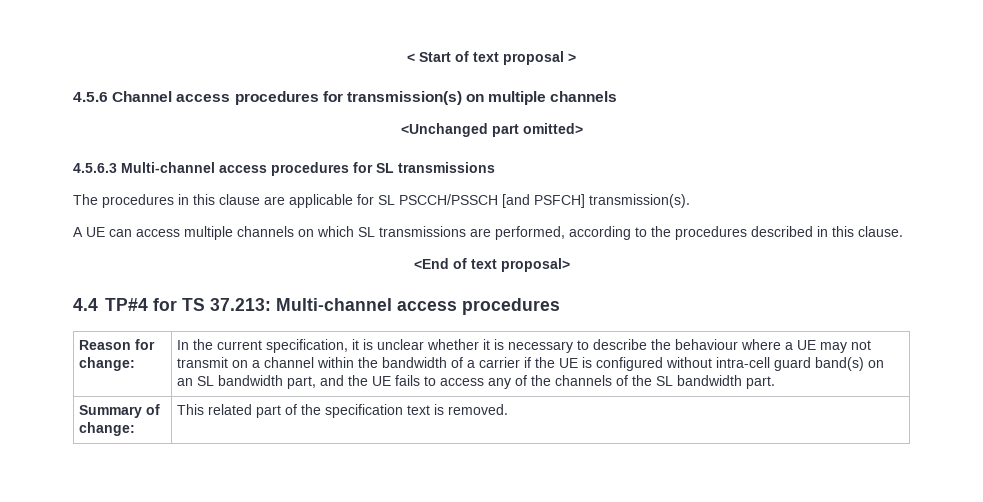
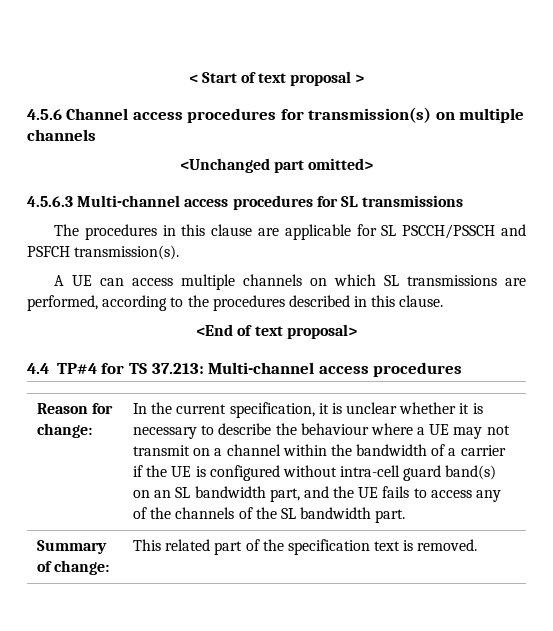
- The procedures in this clause are applicable for SL PSCCH/PSSCH [and PSFCH] transmission(s).
+ The procedures in this clause are applicable for SL PSCCH/PSSCH and PSFCH transmission(s).

